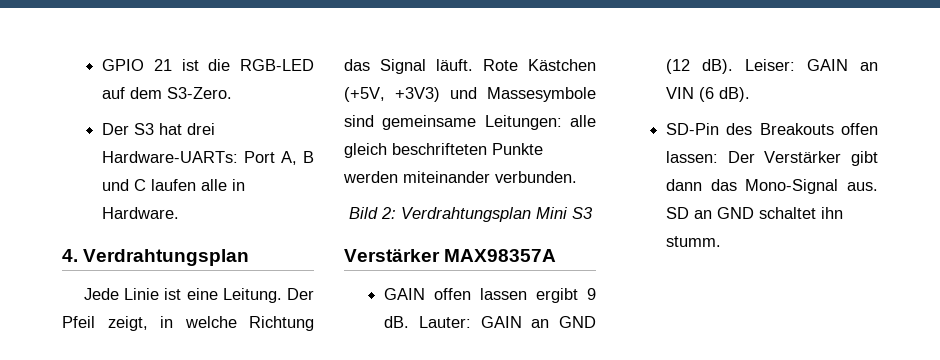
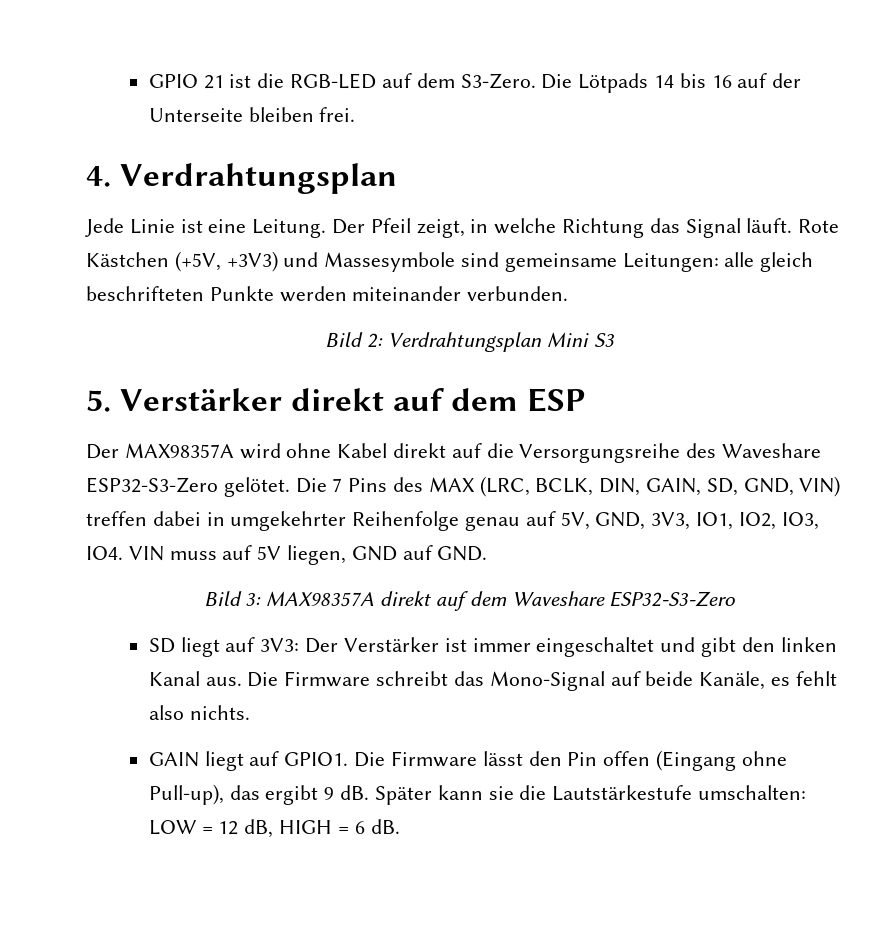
- GPIO 21 ist die RGB-LED auf dem S3-Zero.
- Der S3 hat drei Hardware-UARTs: Port A, B und C laufen alle in Hardware.
+ GPIO 21 ist die RGB-LED auf dem S3-Zero. Die Lötpads 14 bis 16 auf der Unterseite bleiben frei.
- Verstärker MAX98357A
- GAIN offen lassen ergibt 9 dB. Lauter: GAIN an GND (12 dB). Leiser: GAIN an VIN (6 dB).
- SD-Pin des Breakouts offen lassen: Der Verstärker gibt dann das Mono-Signal aus. SD an GND schaltet ihn stumm.
+ 5. Verstärker direkt auf dem ESP
+ Der MAX98357A wird ohne Kabel direkt auf die Versorgungsreihe des Waveshare ESP32-S3-Zero gelötet. Die 7 Pins des MAX (LRC, BCLK, DIN, GAIN, SD, GND, VIN) treffen dabei in umgekehrter Reihenfolge genau auf 5V, GND, 3V3, IO1, IO2, IO3, IO4. VIN muss auf 5V liegen, GND auf GND.
+ Bild 3: MAX98357A direkt auf dem Waveshare ESP32-S3-Zero
+ SD liegt auf 3V3: Der Verstärker ist immer eingeschaltet und gibt den linken Kanal aus. Die Firmware schreibt das Mono-Signal auf beide Kanäle, es fehlt also nichts.
+ GAIN liegt auf GPIO1. Die Firmware lässt den Pin offen (Eingang ohne Pull-up), das ergibt 9 dB. Später kann sie die Lautstärkestufe umschalten: LOW = 12 dB, HIGH = 6 dB.

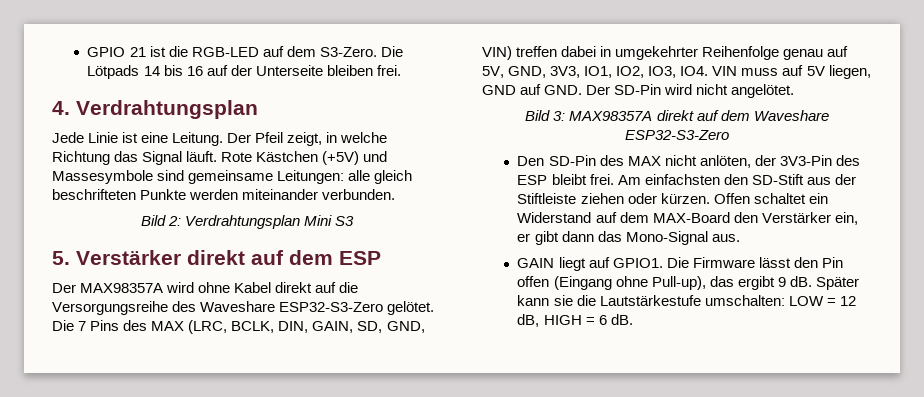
- Rote Kästchen (+5V, +3V3) und Massesymbole sind gemeinsame Leitungen: alle gleich beschrifteten Punkte werden miteinander verbunden.
+ Rote Kästchen (+5V) und Massesymbole sind gemeinsame Leitungen: alle gleich beschrifteten Punkte werden miteinander verbunden.
- Die 7 Pins des MAX (LRC, BCLK, DIN, GAIN, SD, GND, VIN) treffen dabei in umgekehrter Reihenfolge genau auf 5V, GND, 3V3, IO1, IO2, IO3, IO4. VIN muss auf 5V liegen, GND auf GND.
+ Die 7 Pins des MAX (LRC, BCLK, DIN, GAIN, SD, GND, VIN) treffen dabei in umgekehrter Reihenfolge genau auf 5V, GND, 3V3, IO1, IO2, IO3, IO4. VIN muss auf 5V liegen, GND auf GND. Der SD-Pin wird nicht angelötet.
- SD liegt auf 3V3: Der Verstärker ist immer eingeschaltet und gibt den linken Kanal aus. Die Firmware schreibt das Mono-Signal auf beide Kanäle, es fehlt also nichts.
+ Den SD-Pin des MAX nicht anlöten, der 3V3-Pin des ESP bleibt frei. Am einfachsten den SD-Stift aus der Stiftleiste ziehen oder kürzen. Offen schaltet ein Widerstand auf dem MAX-Board den Verstärker ein, er gibt dann das Mono-Signal aus.

